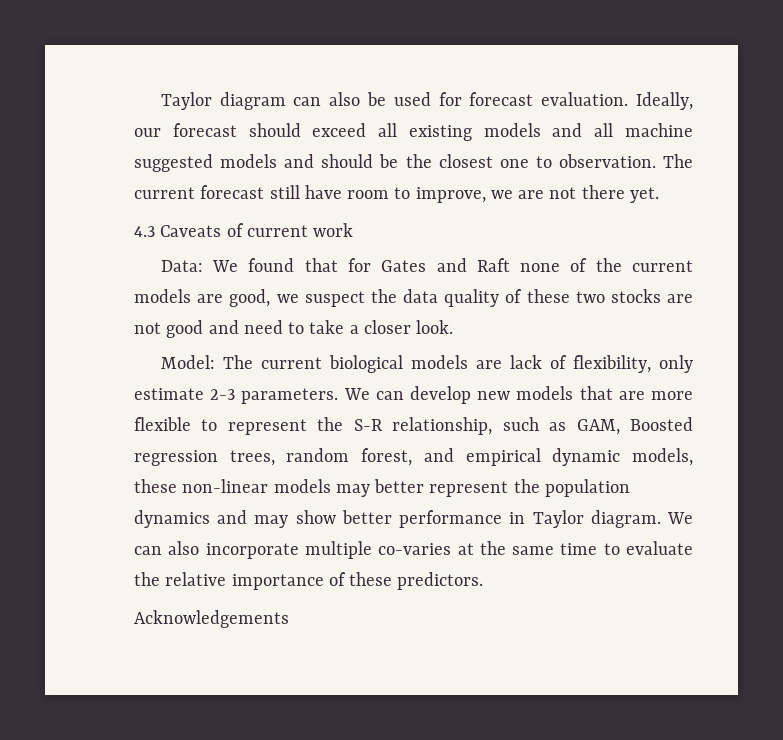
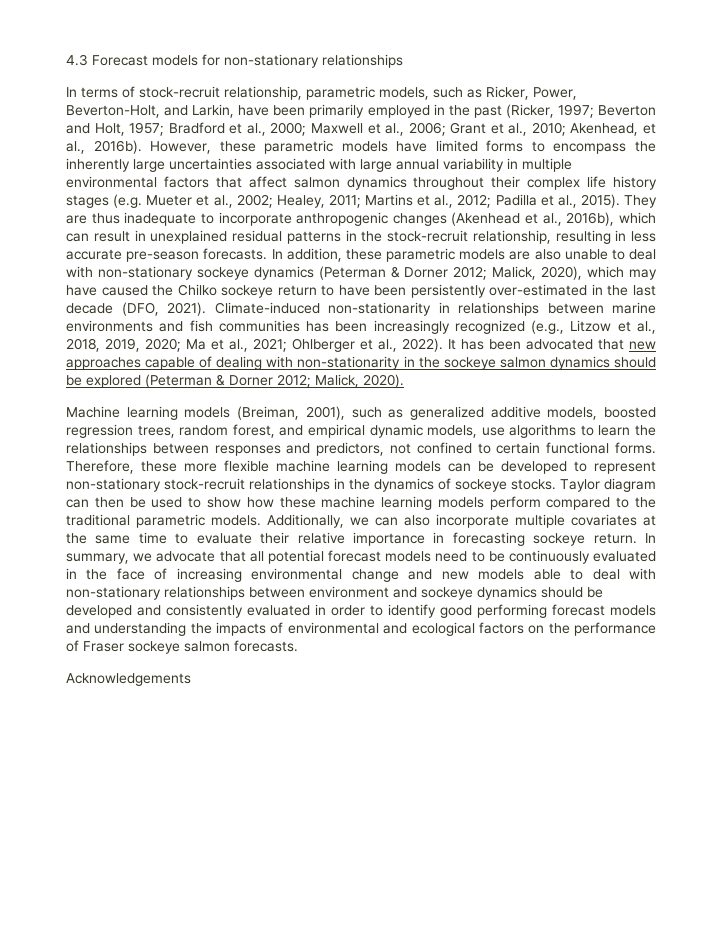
- Taylor diagram can also be used for forecast evaluation. Ideally, our forecast should exceed all existing models and all machine suggested models and should be the closest one to observation. The current forecast still have room to improve, we are not there yet.
- 4.3 Caveats of current work
- Data: We found that for Gates and Raft none of the current models are good, we suspect the data quality of these two stocks are not good and need to take a closer look.
- Model: The current biological models are lack of flexibility, only estimate 2-3 parameters. We can develop new models that are more flexible to represent the S-R relationship, such as GAM, Boosted regression trees, random forest, and empirical dynamic models, these non-linear models may better represent the population dynamics and may show better performance in Taylor diagram. We can also incorporate multiple co-varies at the same time to evaluate the relative importance of these predictors.
+ 4.3 Forecast models for non-stationary relationships
+ In terms of stock-recruit relationship, parametric models, such as Ricker, Power, Beverton-Holt, and Larkin, have been primarily employed in the past (Ricker, 1997; Beverton and Holt, 1957; Bradford et al., 2000; Maxwell et al., 2006; Grant et al., 2010; Akenhead, et al., 2016b). However, these parametric models have limited forms to encompass the inherently large uncertainties associated with large annual variability in multiple environmental factors that affect salmon dynamics throughout their complex life history stages (e.g. Mueter et al., 2002; Healey, 2011; Martins et al., 2012; Padilla et al., 2015). They are thus inadequate to incorporate anthropogenic changes (Akenhead et al., 2016b), which can result in unexplained residual patterns in the stock-recruit relationship, resulting in less accurate pre-season forecasts. In addition, these parametric models are also unable to deal with non-stationary sockeye dynamics (Peterman & Dorner 2012; Malick, 2020), which may have caused the Chilko sockeye return to have been persistently over-estimated in the last decade (DFO, 2021). Climate-induced non-stationarity in relationships between marine environments and fish communities has been increasingly recognized (e.g., Litzow et al., 2018, 2019, 2020; Ma et al., 2021; Ohlberger et al., 2022). It has been advocated that new approaches capable of dealing with non-stationarity in the sockeye salmon dynamics should be explored (Peterman & Dorner 2012; Malick, 2020).
+ Machine learning models (Breiman, 2001), such as generalized additive models, boosted regression trees, random forest, and empirical dynamic models, use algorithms to learn the relationships between responses and predictors, not confined to certain functional forms. Therefore, these more flexible machine learning models can be developed to represent non-stationary stock-recruit relationships in the dynamics of sockeye stocks. Taylor diagram can then be used to show how these machine learning models perform compared to the traditional parametric models. Additionally, we can also incorporate multiple covariates at the same time to evaluate their relative importance in forecasting sockeye return. In summary, we advocate that all potential forecast models need to be continuously evaluated in the face of increasing environmental change and new models able to deal with non-stationary relationships between environment and sockeye dynamics should be developed and consistently evaluated in order to identify good performing forecast models and understanding the impacts of environmental and ecological factors on the performance of Fraser sockeye salmon forecasts.

